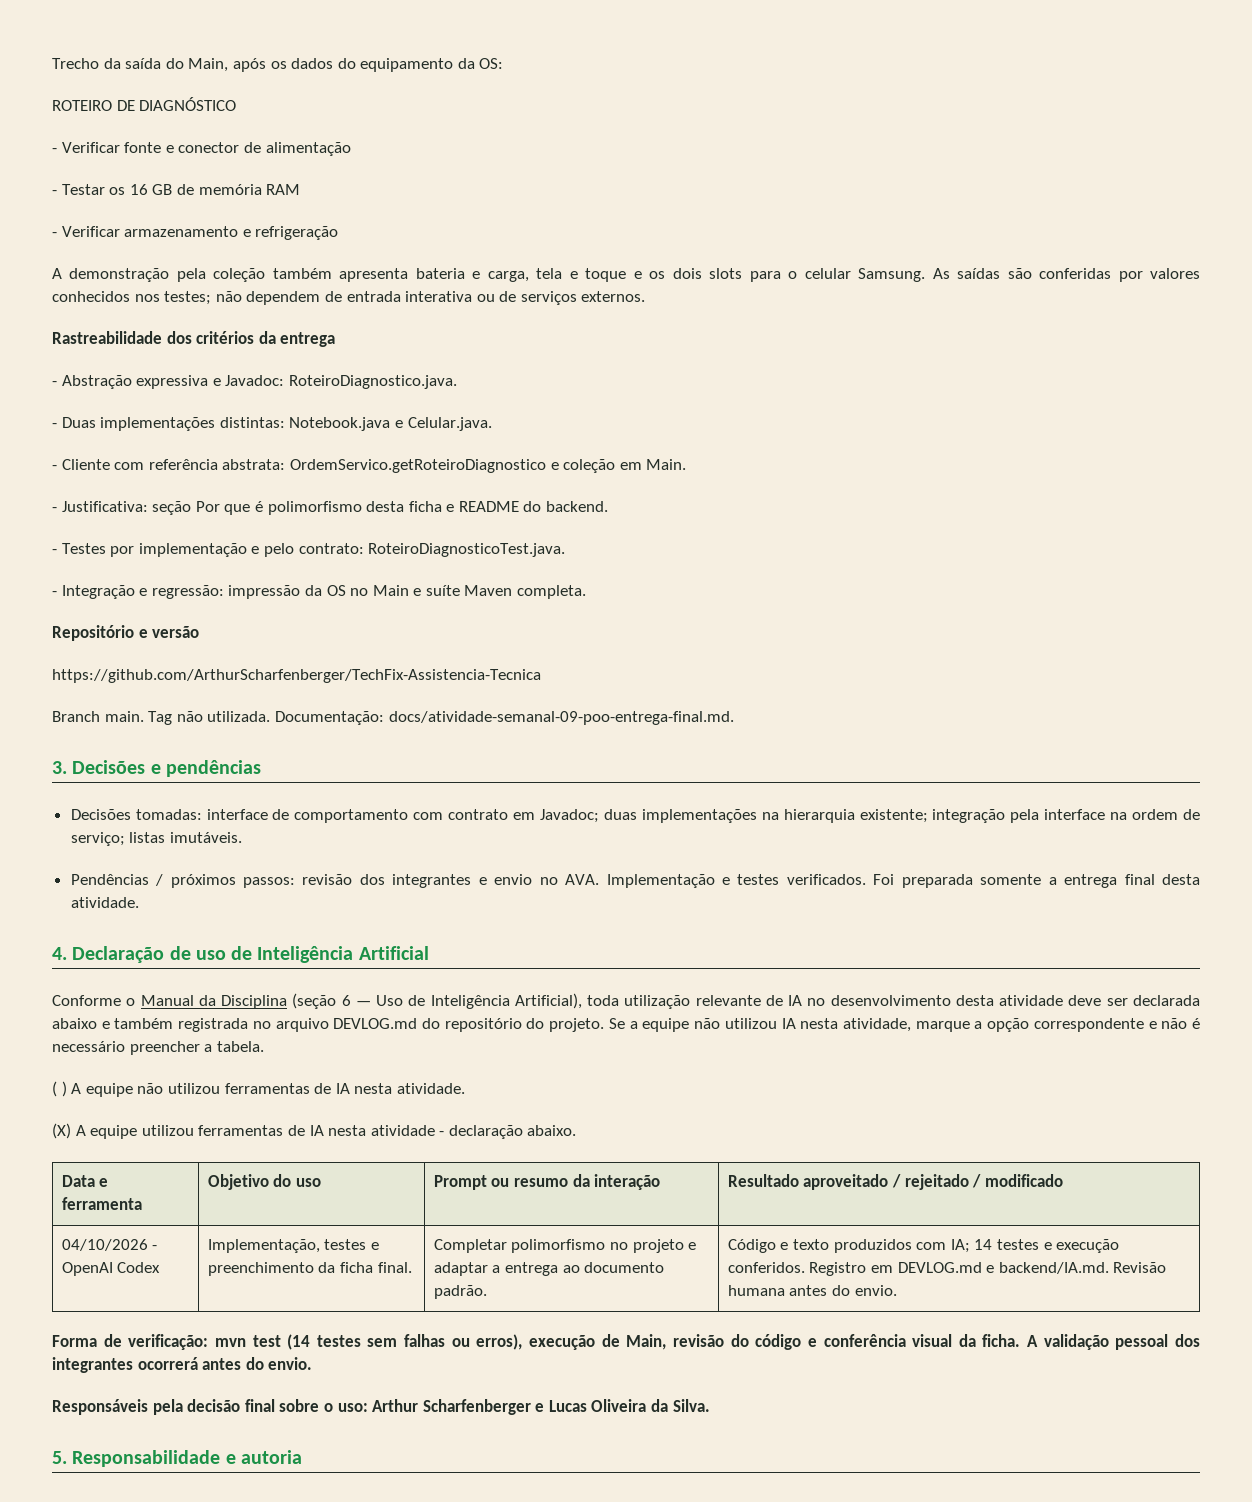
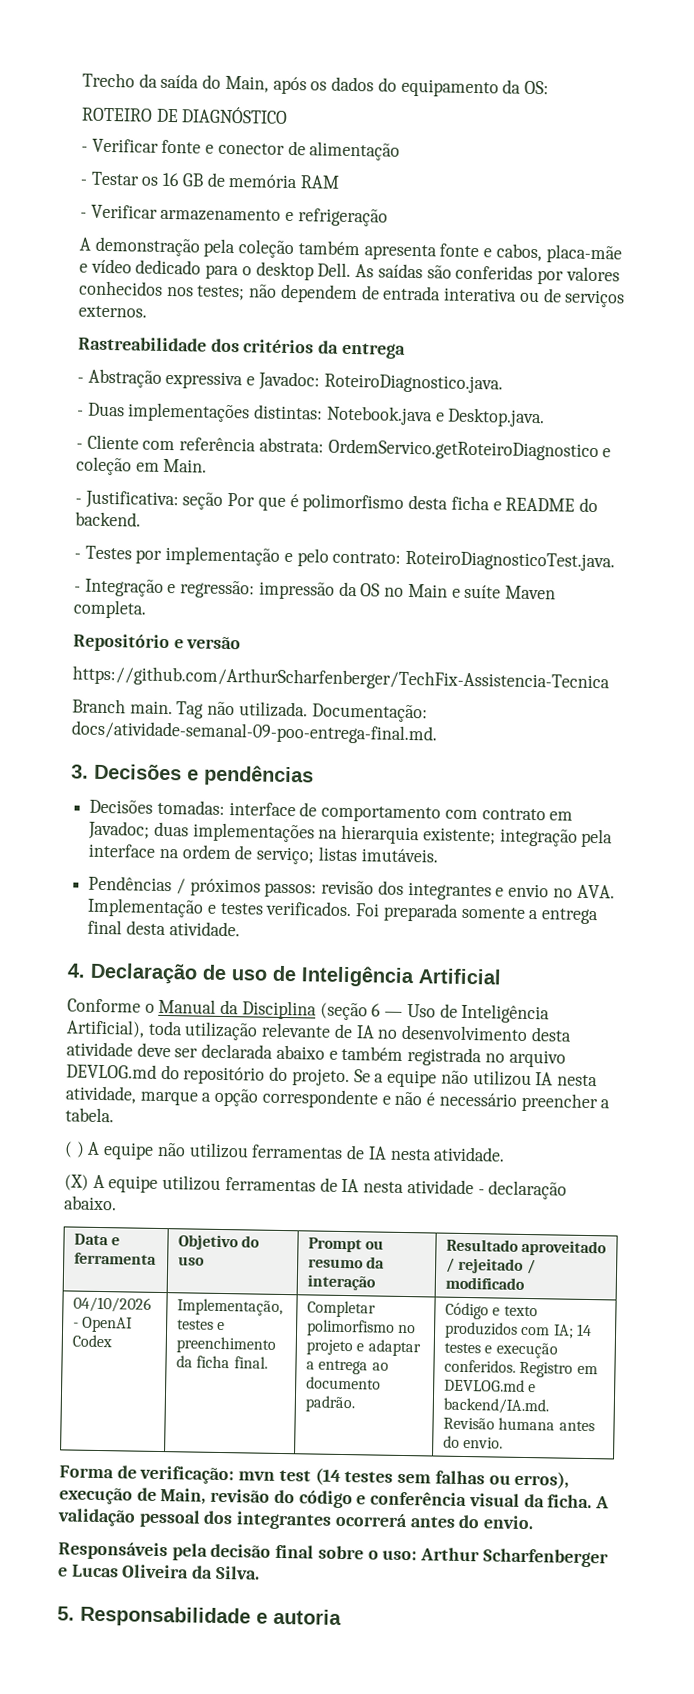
- A demonstração pela coleção também apresenta bateria e carga, tela e toque e os dois slots para o celular Samsung.
+ A demonstração pela coleção também apresenta fonte e cabos, placa-mãe e vídeo dedicado para o desktop Dell.
- - Duas implementações distintas: Notebook.java e Celular.java.
+ - Duas implementações distintas: Notebook.java e Desktop.java.

